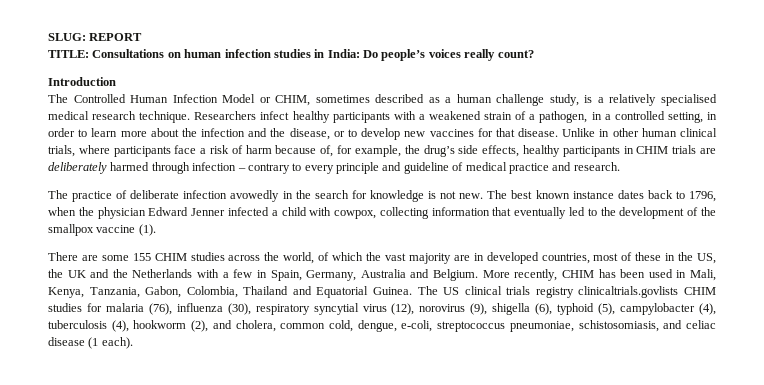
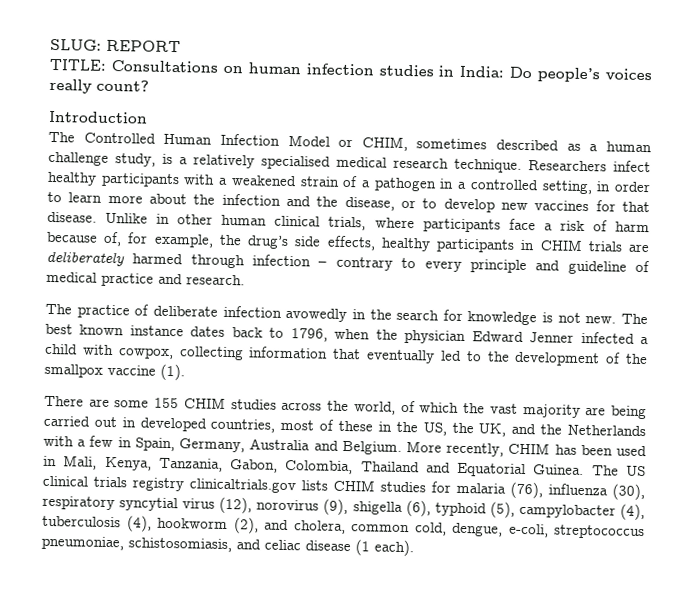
- Researchers infect healthy participants with a weakened strain of a pathogen, in a controlled setting, in order to learn more about the infection and the disease, or to develop new vaccines for that disease.
+ Researchers infect healthy participants with a weakened strain of a pathogen in a controlled setting, in order to learn more about the infection and the disease, or to develop new vaccines for that disease.
- There are some 155 CHIM studies across the world, of which the vast majority are in developed countries, most of these in the US, the UK and the Netherlands with a few in Spain, Germany, Australia and Belgium.
+ There are some 155 CHIM studies across the world, of which the vast majority are being carried out in developed countries, most of these in the US, the UK, and the Netherlands with a few in Spain, Germany, Australia and Belgium.
- The US clinical trials registry clinicaltrials.govlists CHIM studies for malaria (76), influenza (30), respiratory syncytial virus (12), norovirus (9), shigella (6), typhoid (5), campylobacter (4), tuberculosis (4), hookworm (2), and cholera, common cold, dengue, e-coli, streptococcus pneumoniae, schistosomiasis, and celiac disease (1 each).
+ The US clinical trials registry clinicaltrials.gov lists CHIM studies for malaria (76), influenza (30), respiratory syncytial virus (12), norovirus (9), shigella (6), typhoid (5), campylobacter (4), tuberculosis (4), hookworm (2), and cholera, common cold, dengue, e-coli, streptococcus pneumoniae, schistosomiasis, and celiac disease (1 each).

